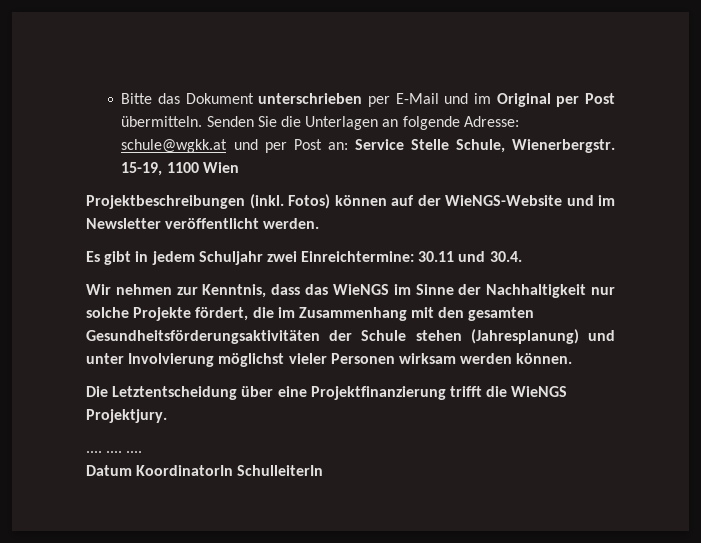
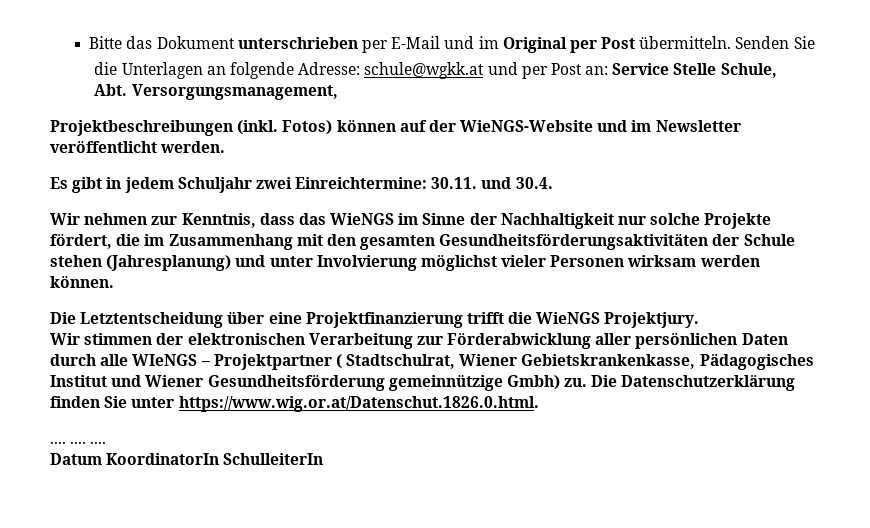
- Senden Sie die Unterlagen an folgende Adresse: schule@wgkk.at und per Post an: Service Stelle Schule, Wienerbergstr. 15-19, 1100 Wien
+ Senden Sie
+ die Unterlagen an folgende Adresse: schule@wgkk.at und per Post an: Service Stelle Schule,
+ Abt. Versorgungsmanagement,
- Es gibt in jedem Schuljahr zwei Einreichtermine: 30.11 und 30.4.
+ Es gibt in jedem Schuljahr zwei Einreichtermine: 30.11. und 30.4.
+ Wir stimmen der elektronischen Verarbeitung zur Förderabwicklung aller persönlichen Daten durch alle WIeNGS – Projektpartner ( Stadtschulrat, Wiener Gebietskrankenkasse, Pädagogisches Institut und Wiener Gesundheitsförderung gemeinnützige Gmbh) zu. Die Datenschutzerklärung finden Sie unter https://www.wig.or.at/Datenschut.1826.0.html.

